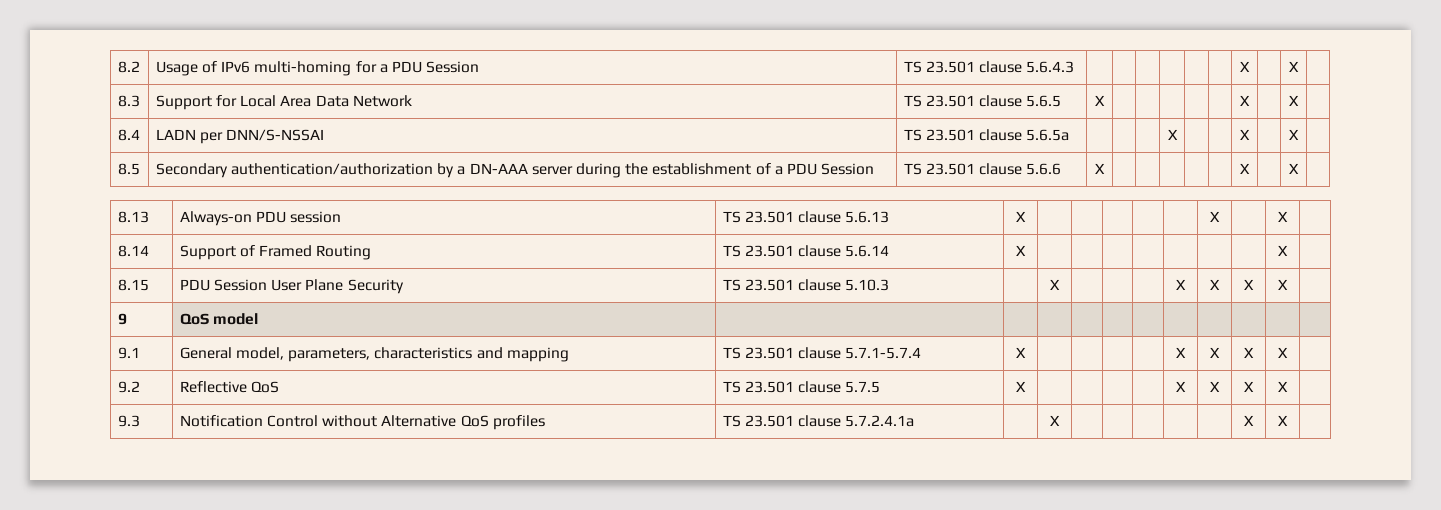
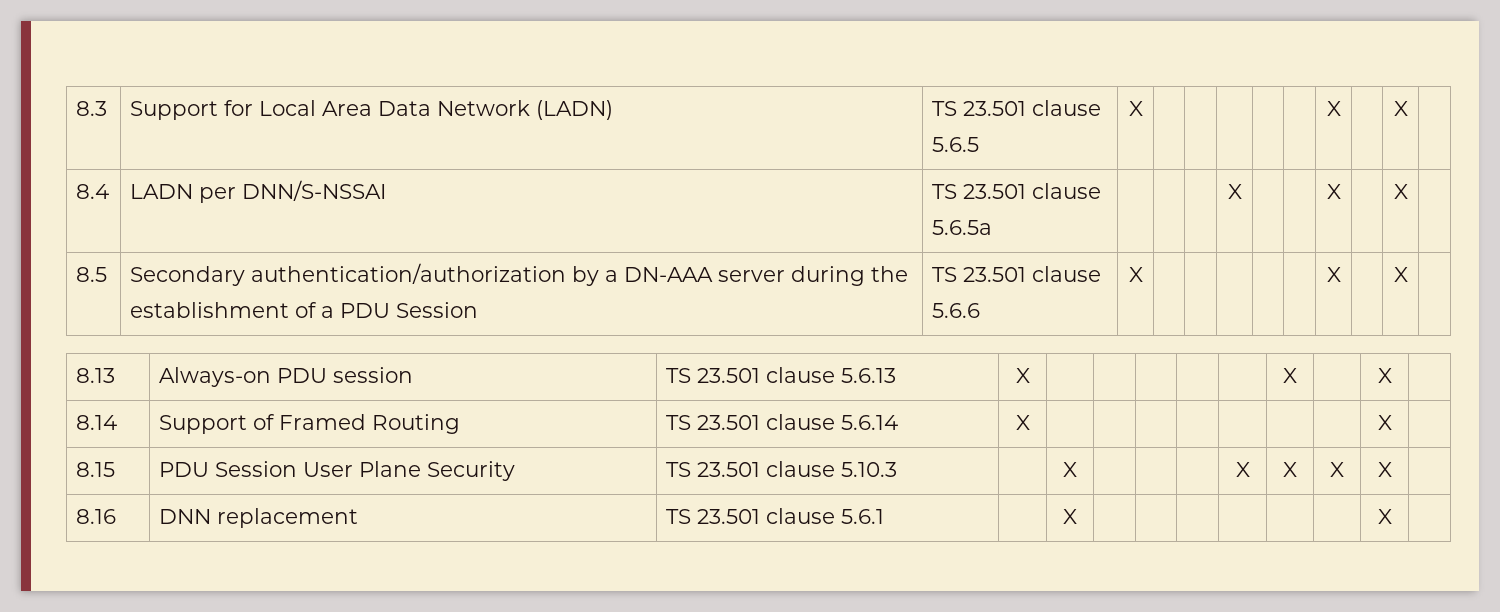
- 8.2 | Usage of IPv6 multi-homing for a PDU Session | TS 23.501 clause 5.6.4.3 | | | | | | | X | | X |
- 8.3 | Support for Local Area Data Network | TS 23.501 clause 5.6.5 | X | | | | | | X | | X |
+ 8.3 | Support for Local Area Data Network (LADN) | TS 23.501 clause 5.6.5 | X | | | | | | X | | X |
- 9 | QoS model | | | | | | | | | | |
- 9.1 | General model, parameters, characteristics and mapping | TS 23.501 clause 5.7.1-5.7.4 | X | | | | | X | X | X | X |
- 9.2 | Reflective QoS | TS 23.501 clause 5.7.5 | X | | | | | X | X | X | X |
- 9.3 | Notification Control without Alternative QoS profiles | TS 23.501 clause 5.7.2.4.1a | | X | | | | | | X | X |
+ 8.16 | DNN replacement | TS 23.501 clause 5.6.1 | | X | | | | | | | X |

